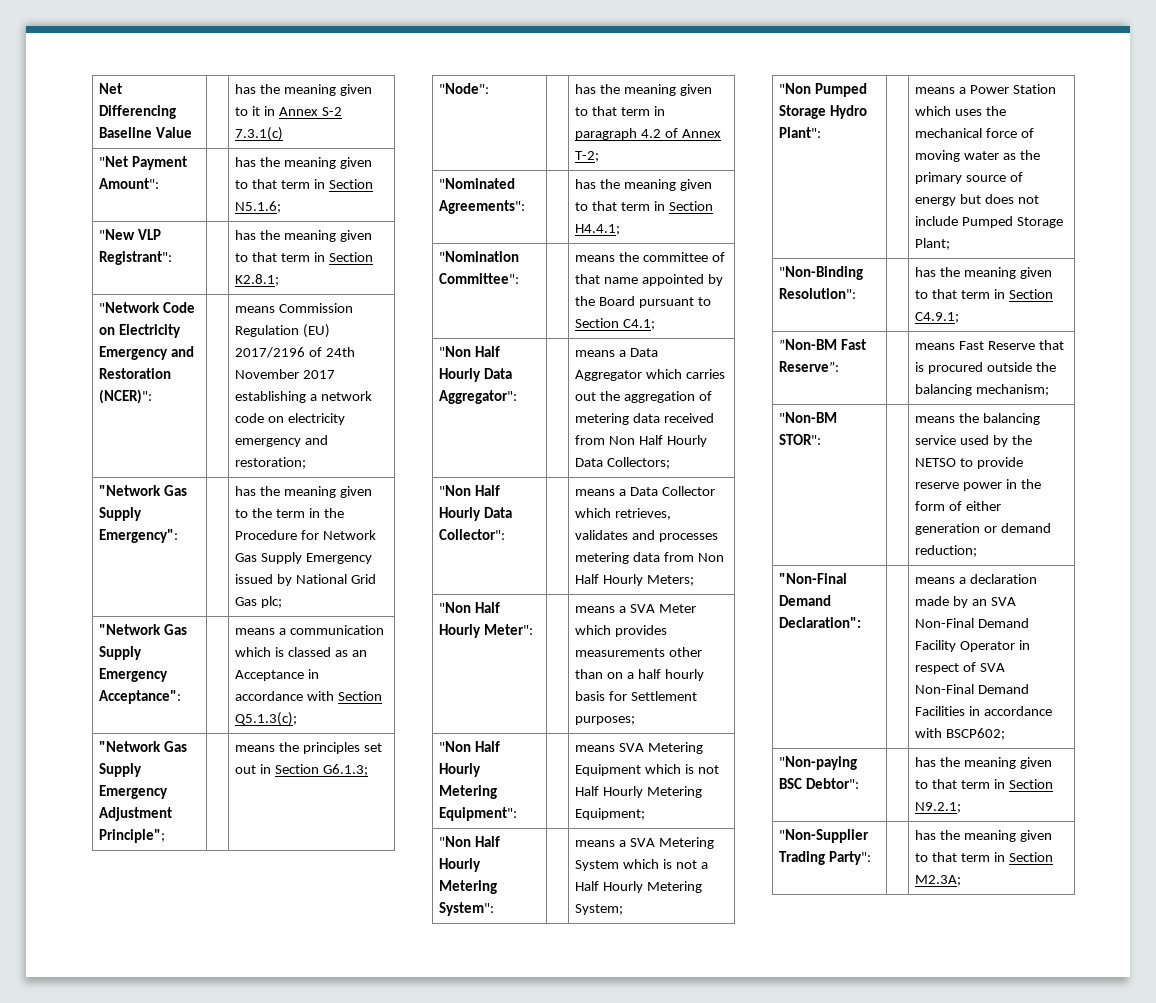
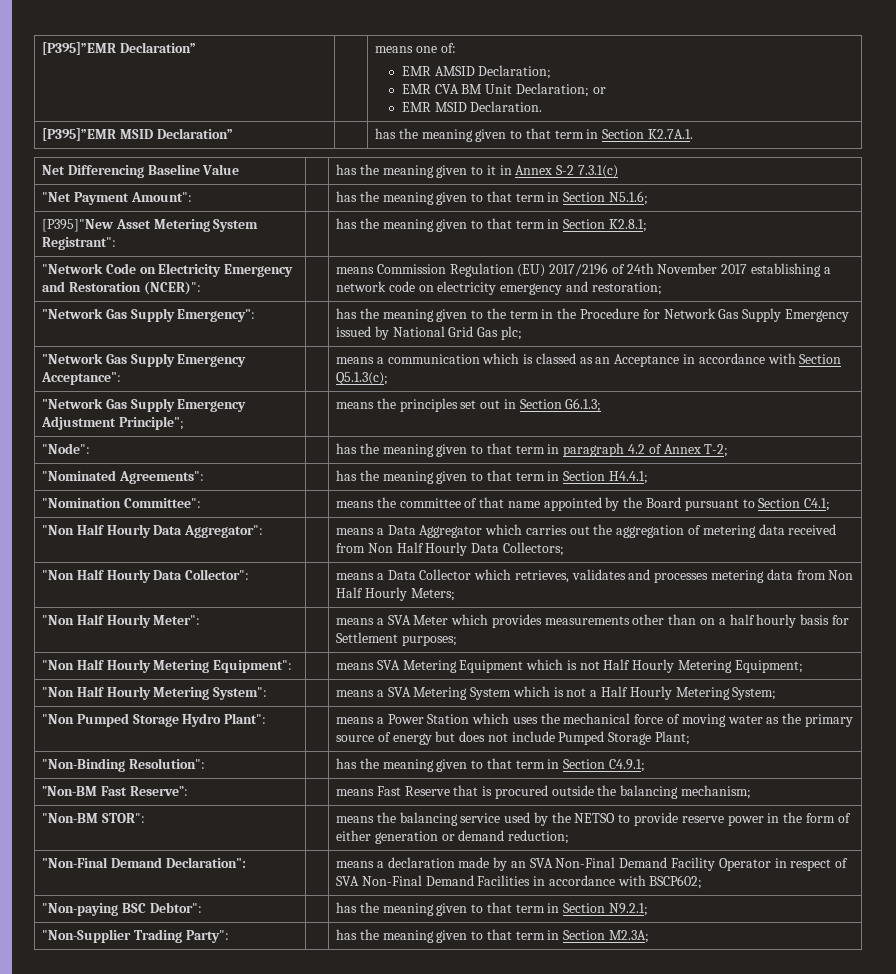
+ [P395]”EMR Declaration” | | means one of:
+ EMR AMSID Declaration;
+ EMR CVA BM Unit Declaration; or
+ EMR MSID Declaration.
+ [P395]”EMR MSID Declaration” | | has the meaning given to that term in Section K2.7A.1.
- "New VLP Registrant": | | has the meaning given to that term in Section K2.8.1;
+ [P395]"New Asset Metering System Registrant": | | has the meaning given to that term in Section K2.8.1;

